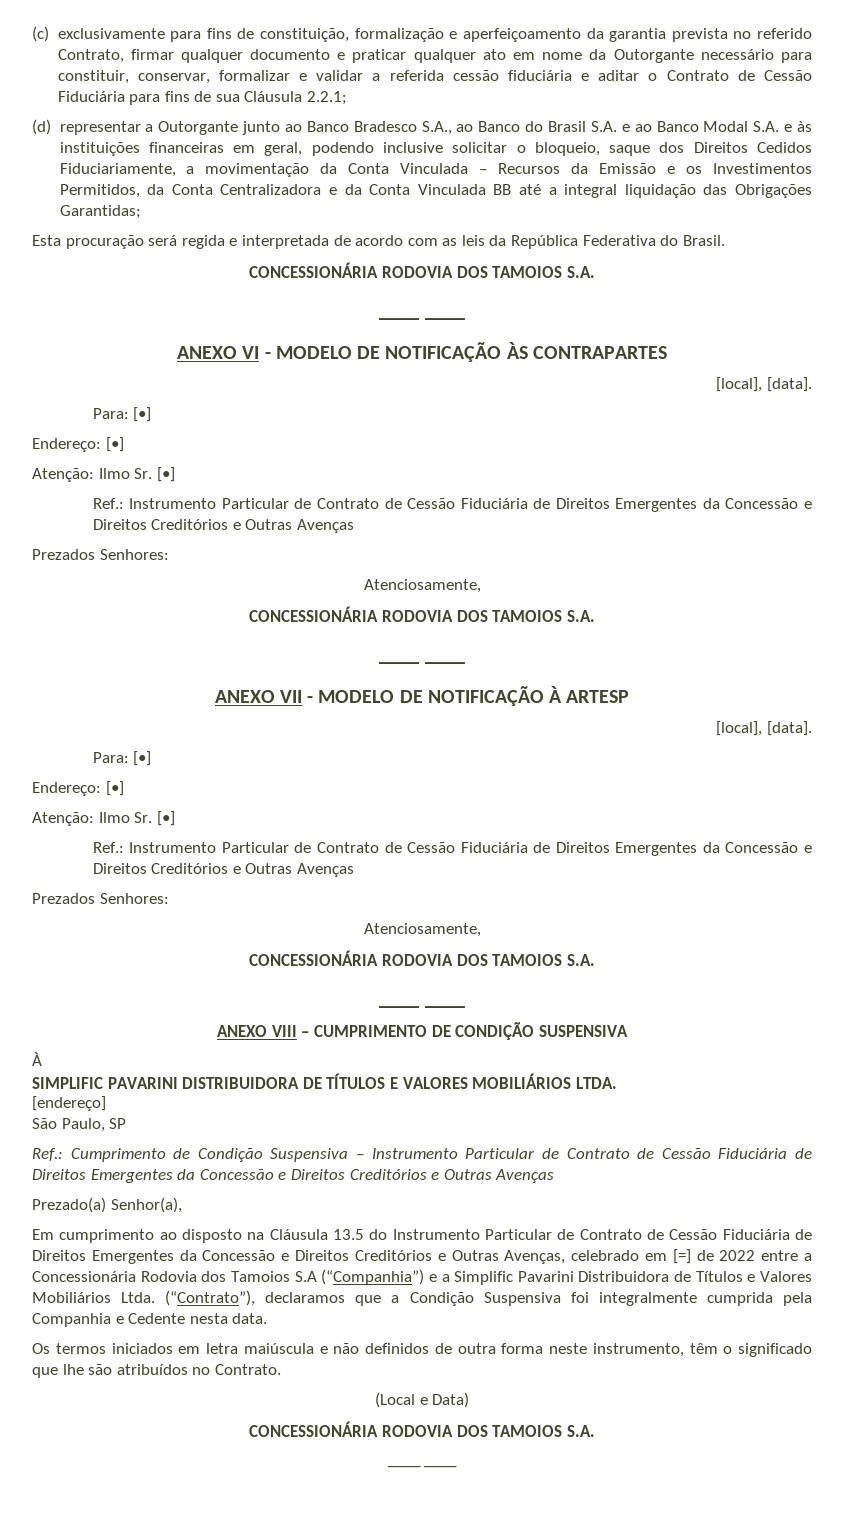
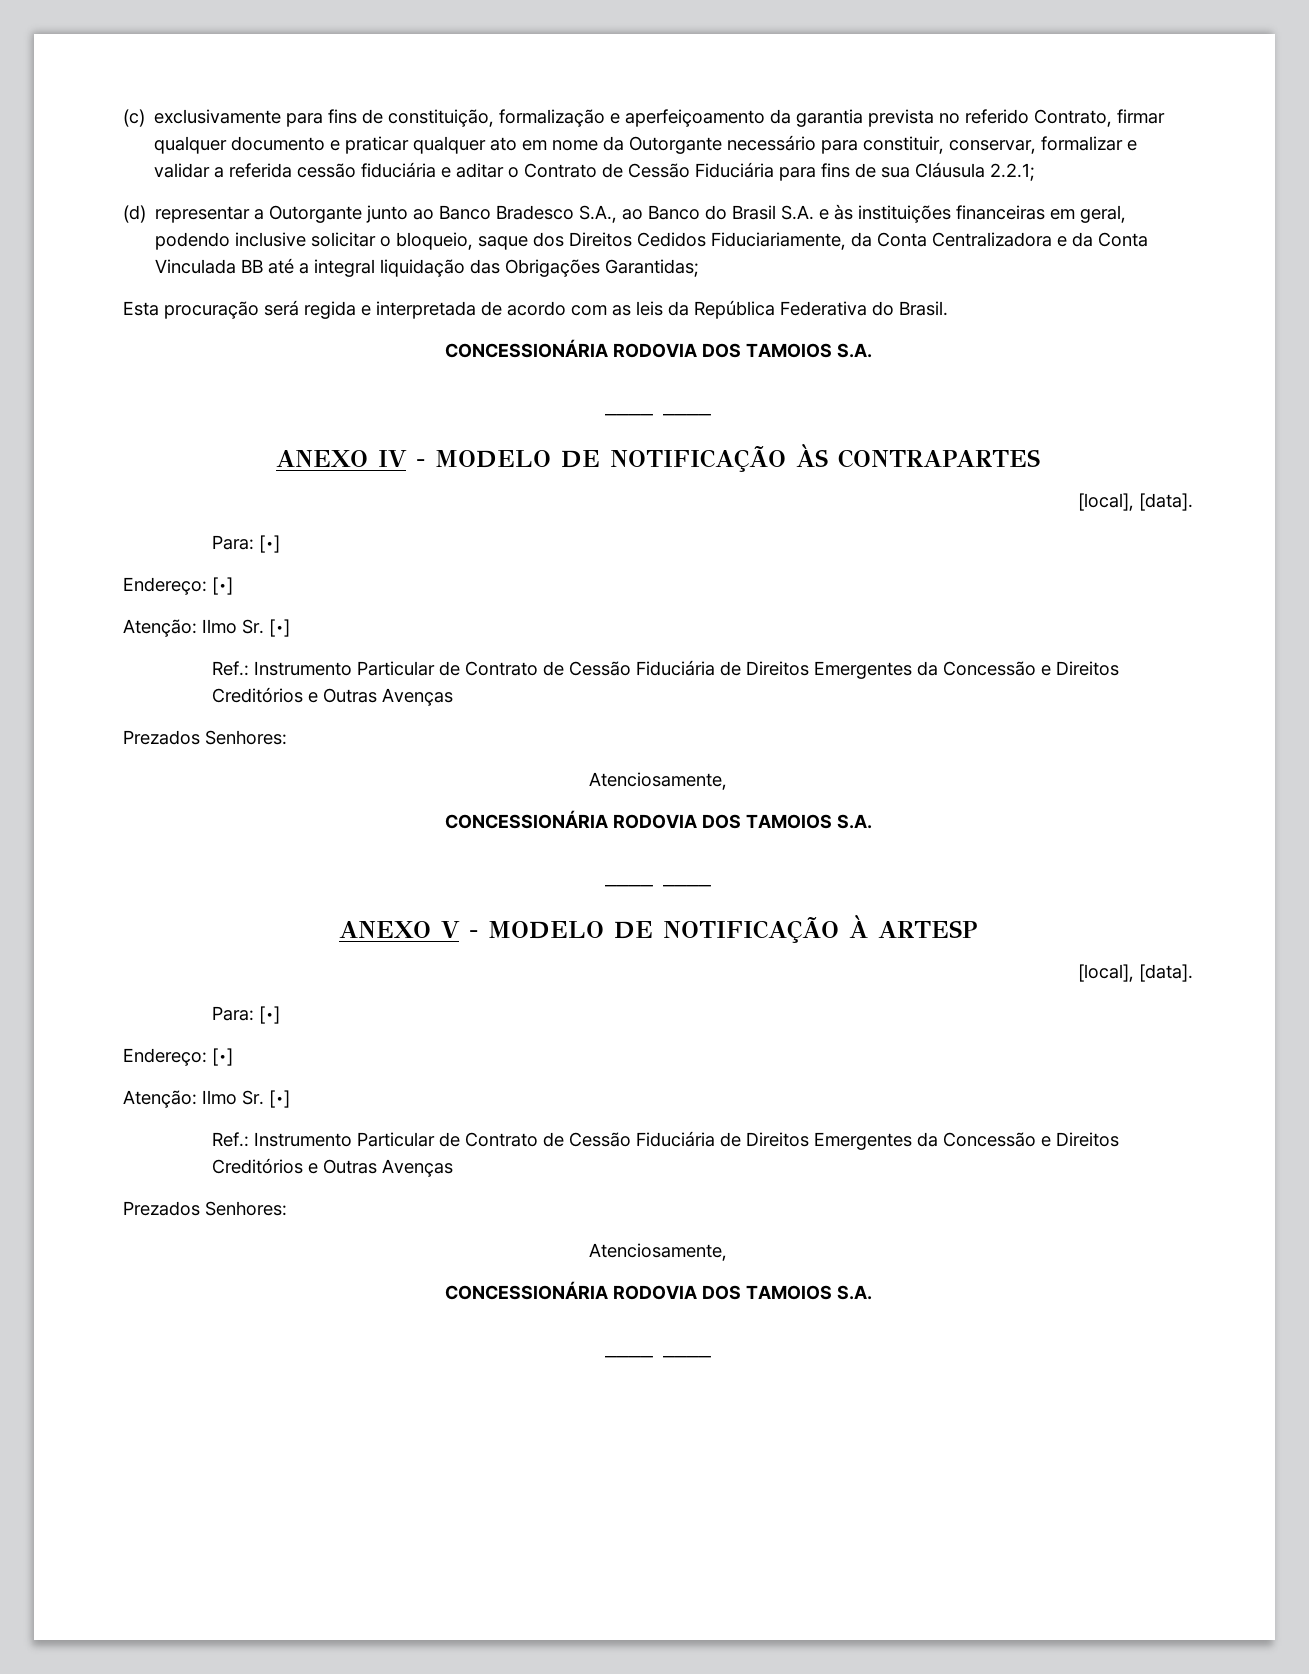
- (d) representar a Outorgante junto ao Banco Bradesco S.A., ao Banco do Brasil S.A. e ao Banco Modal S.A. e às instituições financeiras em geral, podendo inclusive solicitar o bloqueio, saque dos Direitos Cedidos Fiduciariamente, a movimentação da Conta Vinculada – Recursos da Emissão e os Investimentos Permitidos, da Conta Centralizadora e da Conta Vinculada BB até a integral liquidação das Obrigações Garantidas;
+ (d) representar a Outorgante junto ao Banco Bradesco S.A., ao Banco do Brasil S.A. e às instituições financeiras em geral, podendo inclusive solicitar o bloqueio, saque dos Direitos Cedidos Fiduciariamente, da Conta Centralizadora e da Conta Vinculada BB até a integral liquidação das Obrigações Garantidas;
- ANEXO VI - MODELO DE NOTIFICAÇÃO ÀS CONTRAPARTES
+ ANEXO IV - MODELO DE NOTIFICAÇÃO ÀS CONTRAPARTES
- ANEXO VII - MODELO DE NOTIFICAÇÃO À ARTESP
+ ANEXO V - MODELO DE NOTIFICAÇÃO À ARTESP
- ANEXO VIII – CUMPRIMENTO DE CONDIÇÃO SUSPENSIVA
- À
- SIMPLIFIC PAVARINI DISTRIBUIDORA DE TÍTULOS E VALORES MOBILIÁRIOS LTDA.
- [endereço]
- São Paulo, SP
- Ref.: Cumprimento de Condição Suspensiva – Instrumento Particular de Contrato de Cessão Fiduciária de Direitos Emergentes da Concessão e Direitos Creditórios e Outras Avenças
- Prezado(a) Senhor(a),
- Em cumprimento ao disposto na Cláusula 13.5 do Instrumento Particular de Contrato de Cessão Fiduciária de Direitos Emergentes da Concessão e Direitos Creditórios e Outras Avenças, celebrado em [=] de 2022 entre a Concessionária Rodovia dos Tamoios S.A (“Companhia”) e a Simplific Pavarini Distribuidora de Títulos e Valores Mobiliários Ltda. (“Contrato”), declaramos que a Condição Suspensiva foi integralmente cumprida pela Companhia e Cedente nesta data.
- Os termos iniciados em letra maiúscula e não definidos de outra forma neste instrumento, têm o significado que lhe são atribuídos no Contrato.
- (Local e Data)
- CONCESSIONÁRIA RODOVIA DOS TAMOIOS S.A.
- ____ ____

